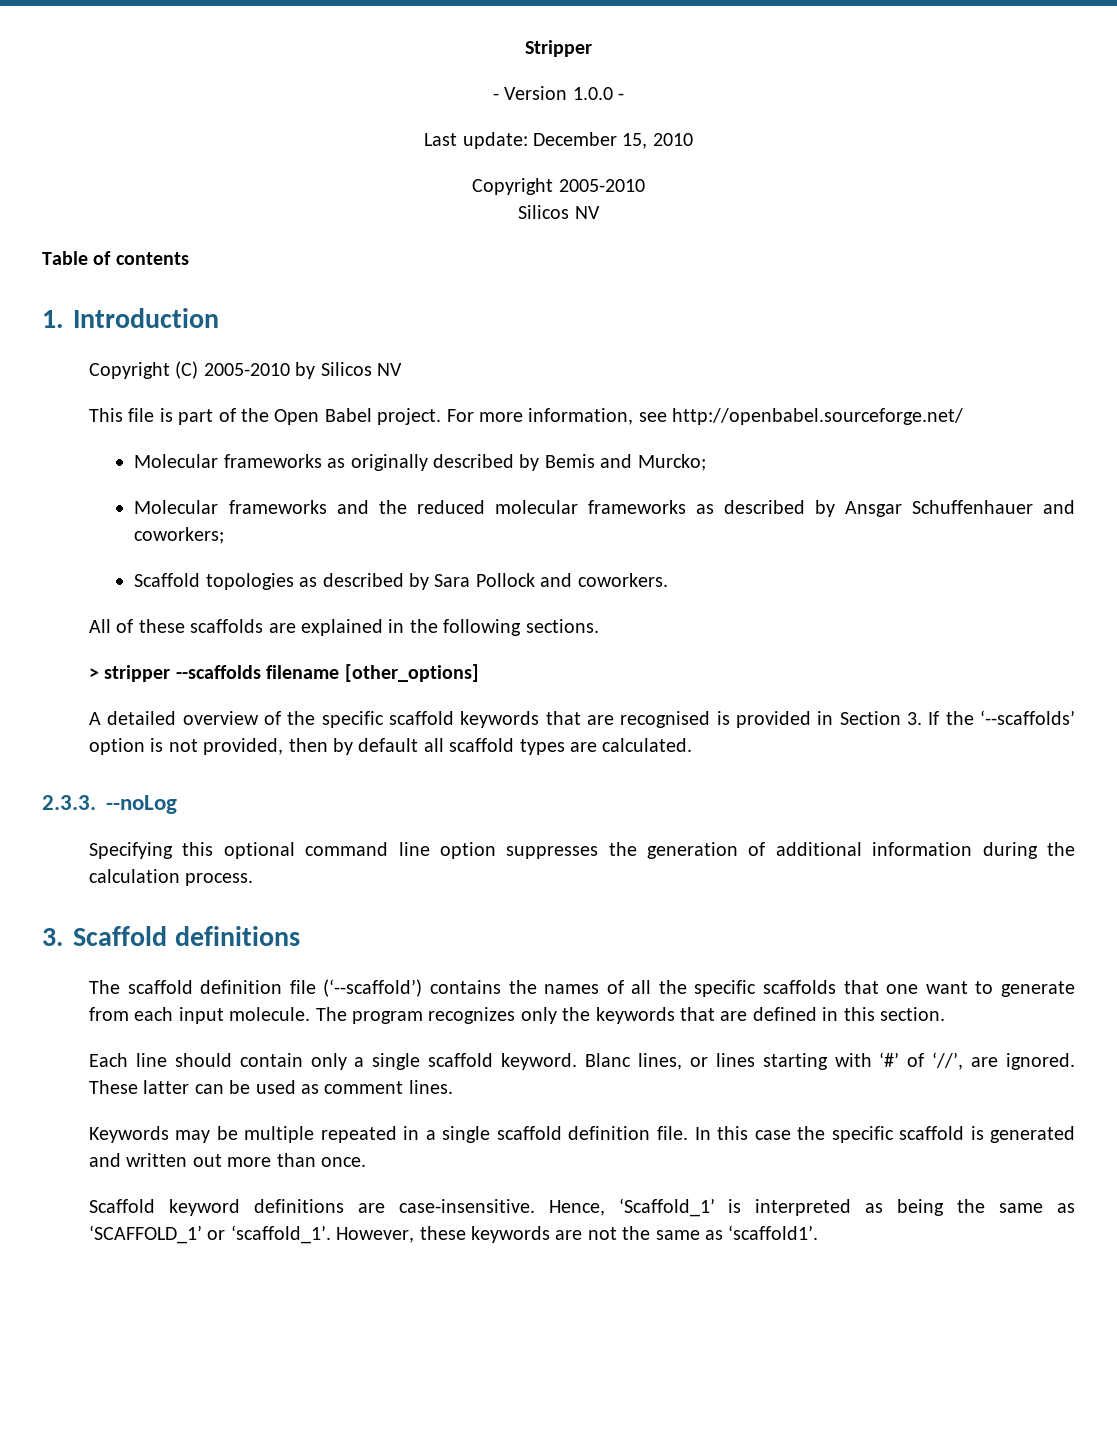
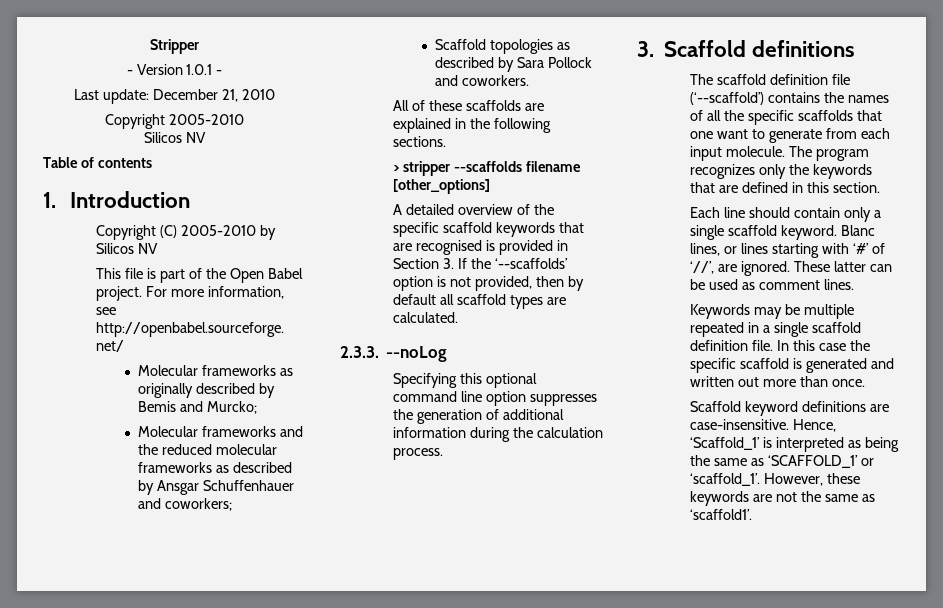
- - Version 1.0.0 -
+ - Version 1.0.1 -
- Last update: December 15, 2010
+ Last update: December 21, 2010

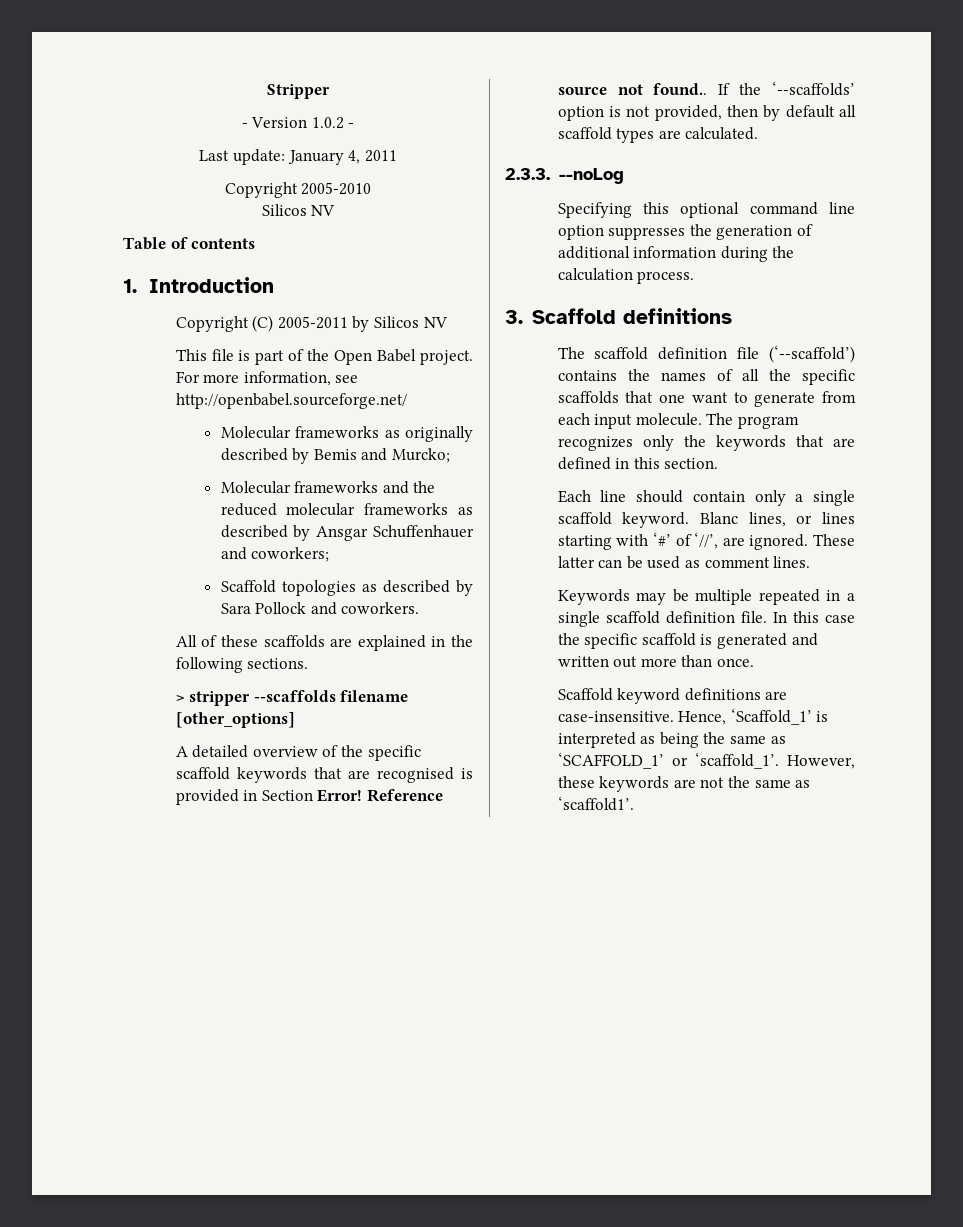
- - Version 1.0.1 -
+ - Version 1.0.2 -
- Last update: December 21, 2010
+ Last update: January 4, 2011
- Copyright (C) 2005-2010 by Silicos NV
+ Copyright (C) 2005-2011 by Silicos NV
- A detailed overview of the specific scaffold keywords that are recognised is provided in Section 3. If the ‘--scaffolds’ option is not provided, then by default all scaffold types are calculated.
+ A detailed overview of the specific scaffold keywords that are recognised is provided in Section Error! Reference source not found.. If the ‘--scaffolds’ option is not provided, then by default all scaffold types are calculated.

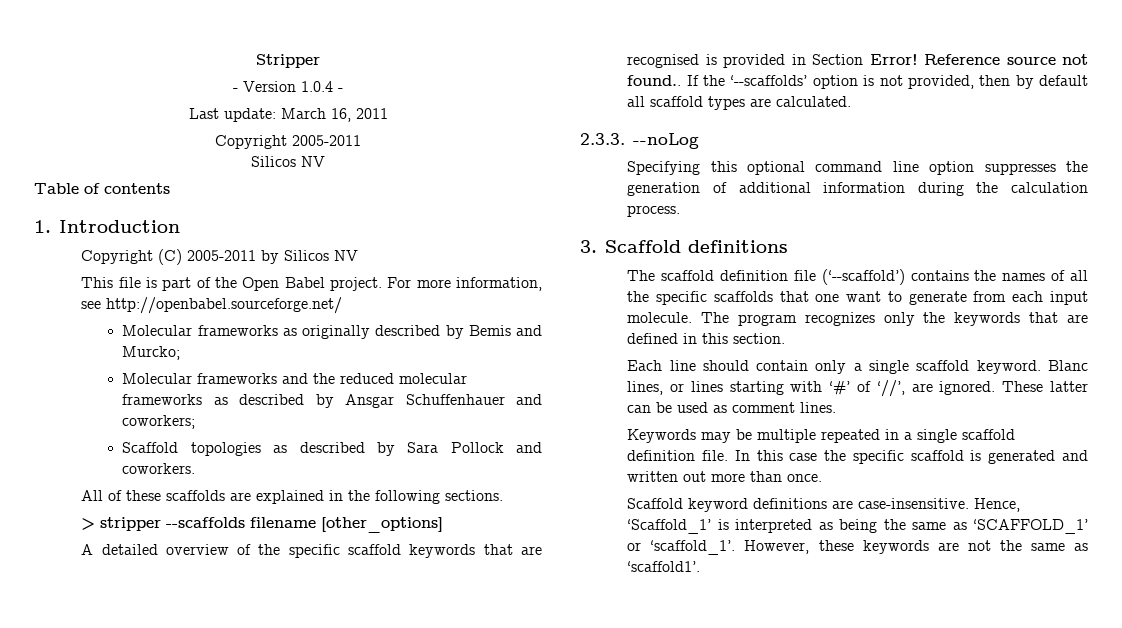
- - Version 1.0.2 -
+ - Version 1.0.4 -
- Last update: January 4, 2011
+ Last update: March 16, 2011
- Copyright 2005-2010
+ Copyright 2005-2011

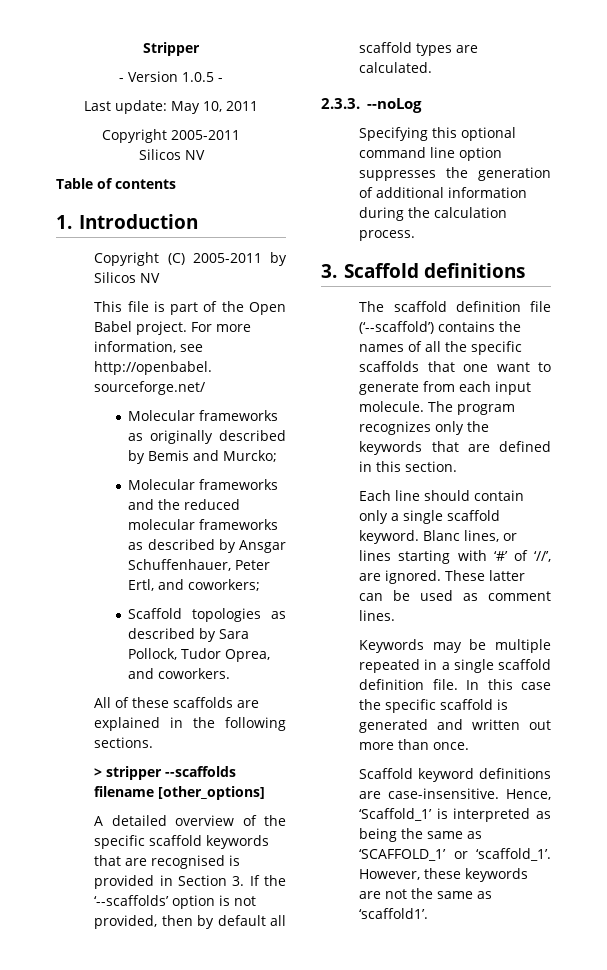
- - Version 1.0.4 -
+ - Version 1.0.5 -
- Last update: March 16, 2011
+ Last update: May 10, 2011
- Molecular frameworks and the reduced molecular frameworks as described by Ansgar Schuffenhauer and coworkers;
+ Molecular frameworks and the reduced molecular frameworks as described by Ansgar Schuffenhauer, Peter Ertl, and coworkers;
- Scaffold topologies as described by Sara Pollock and coworkers.
+ Scaffold topologies as described by Sara Pollock, Tudor Oprea, and coworkers.
- A detailed overview of the specific scaffold keywords that are recognised is provided in Section Error! Reference source not found.. If the ‘--scaffolds’ option is not provided, then by default all scaffold types are calculated.
+ A detailed overview of the specific scaffold keywords that are recognised is provided in Section 3. If the ‘--scaffolds’ option is not provided, then by default all scaffold types are calculated.

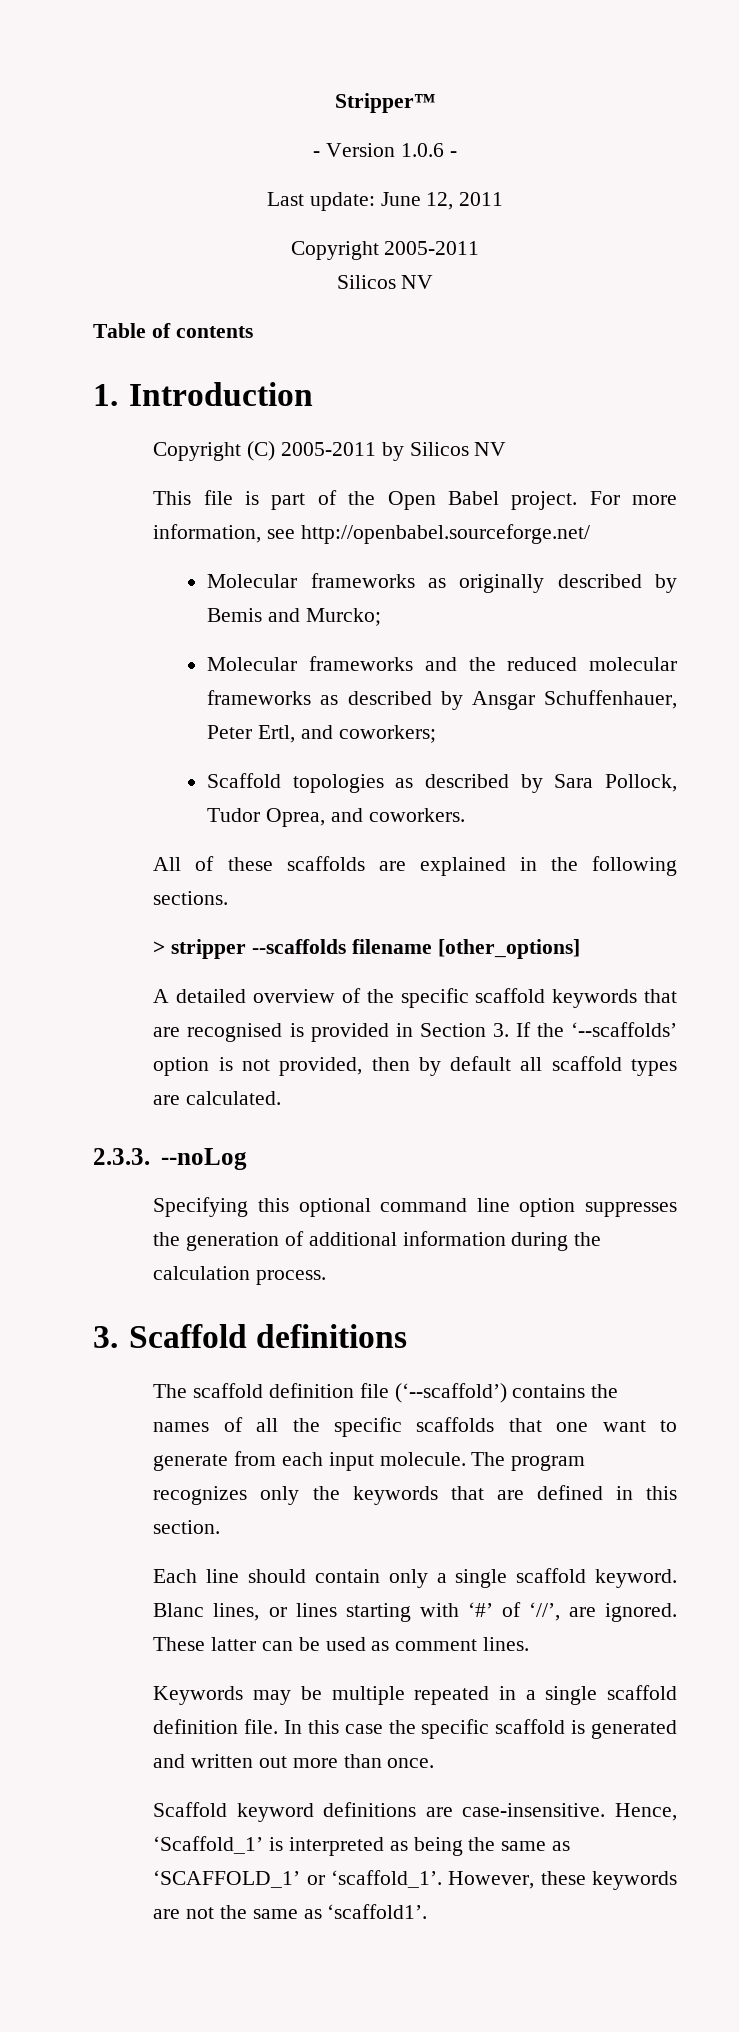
- Stripper
+ Stripper™
- - Version 1.0.5 -
+ - Version 1.0.6 -
- Last update: May 10, 2011
+ Last update: June 12, 2011

